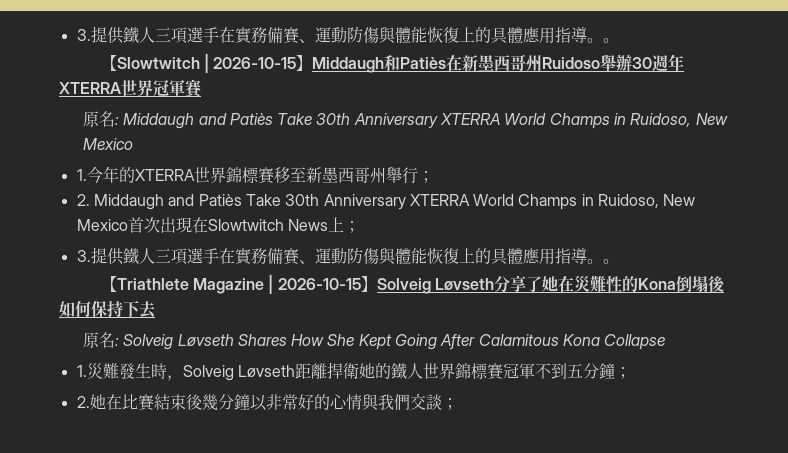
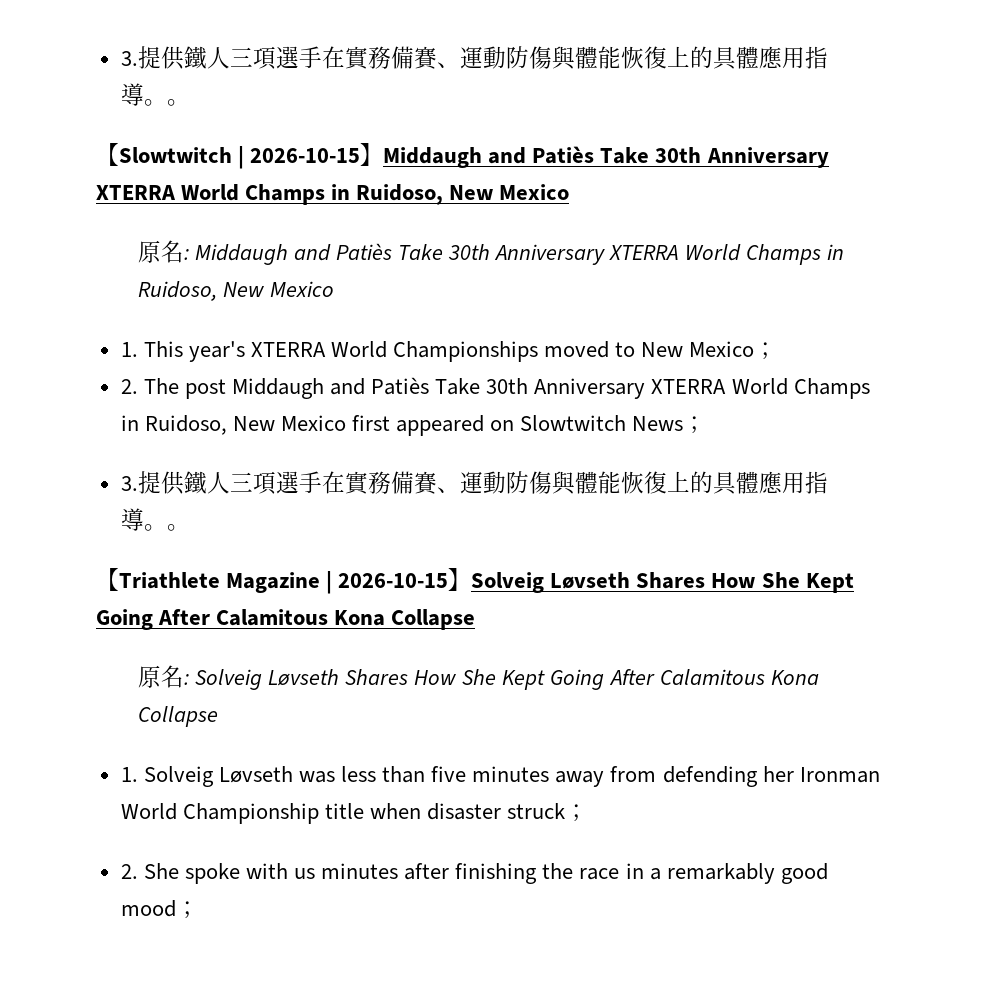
- 【Slowtwitch | 2026-10-15】Middaugh和Patiès在新墨西哥州Ruidoso舉辦30週年XTERRA世界冠軍賽
+ 【Slowtwitch | 2026-10-15】Middaugh and Patiès Take 30th Anniversary XTERRA World Champs in Ruidoso, New Mexico
- 1.今年的XTERRA世界錦標賽移至新墨西哥州舉行；
- 2. Middaugh and Patiès Take 30th Anniversary XTERRA World Champs in Ruidoso, New Mexico首次出現在Slowtwitch News上；
+ 1. This year's XTERRA World Championships moved to New Mexico；
+ 2. The post Middaugh and Patiès Take 30th Anniversary XTERRA World Champs in Ruidoso, New Mexico first appeared on Slowtwitch News；
- 【Triathlete Magazine | 2026-10-15】Solveig Løvseth分享了她在災難性的Kona倒塌後如何保持下去
+ 【Triathlete Magazine | 2026-10-15】Solveig Løvseth Shares How She Kept Going After Calamitous Kona Collapse
- 1.災難發生時，Solveig Løvseth距離捍衛她的鐵人世界錦標賽冠軍不到五分鐘；
- 2.她在比賽結束後幾分鐘以非常好的心情與我們交談；
+ 1. Solveig Løvseth was less than five minutes away from defending her Ironman World Championship title when disaster struck；
+ 2. She spoke with us minutes after finishing the race in a remarkably good mood；

